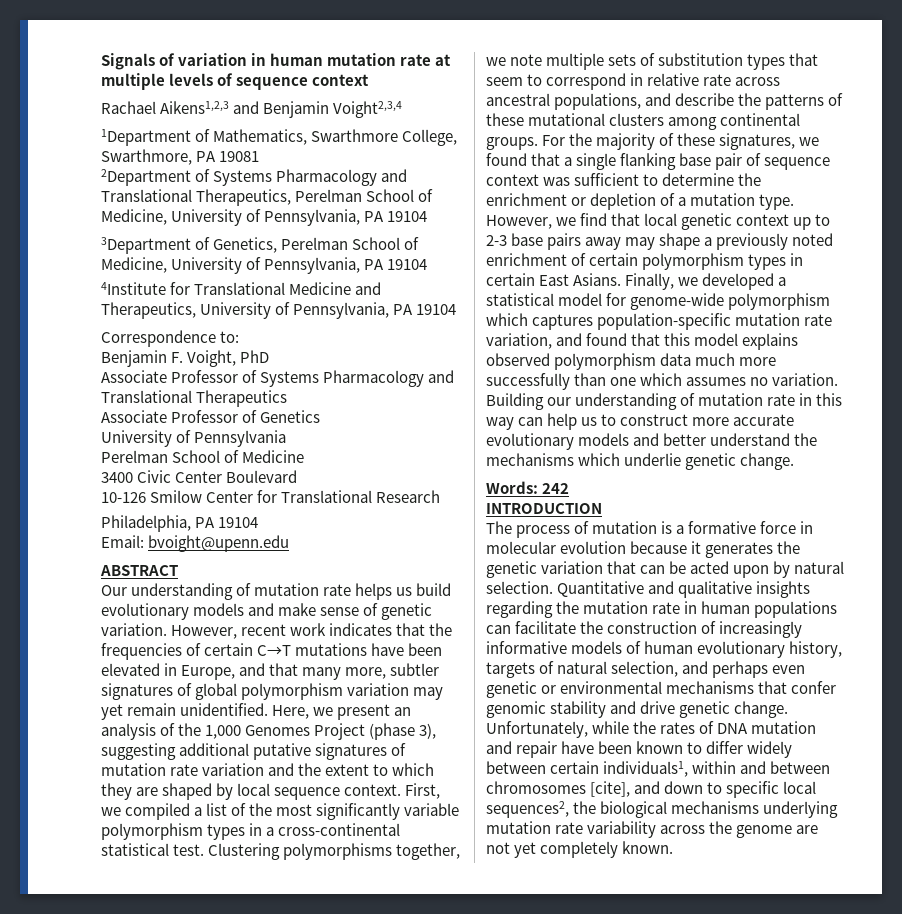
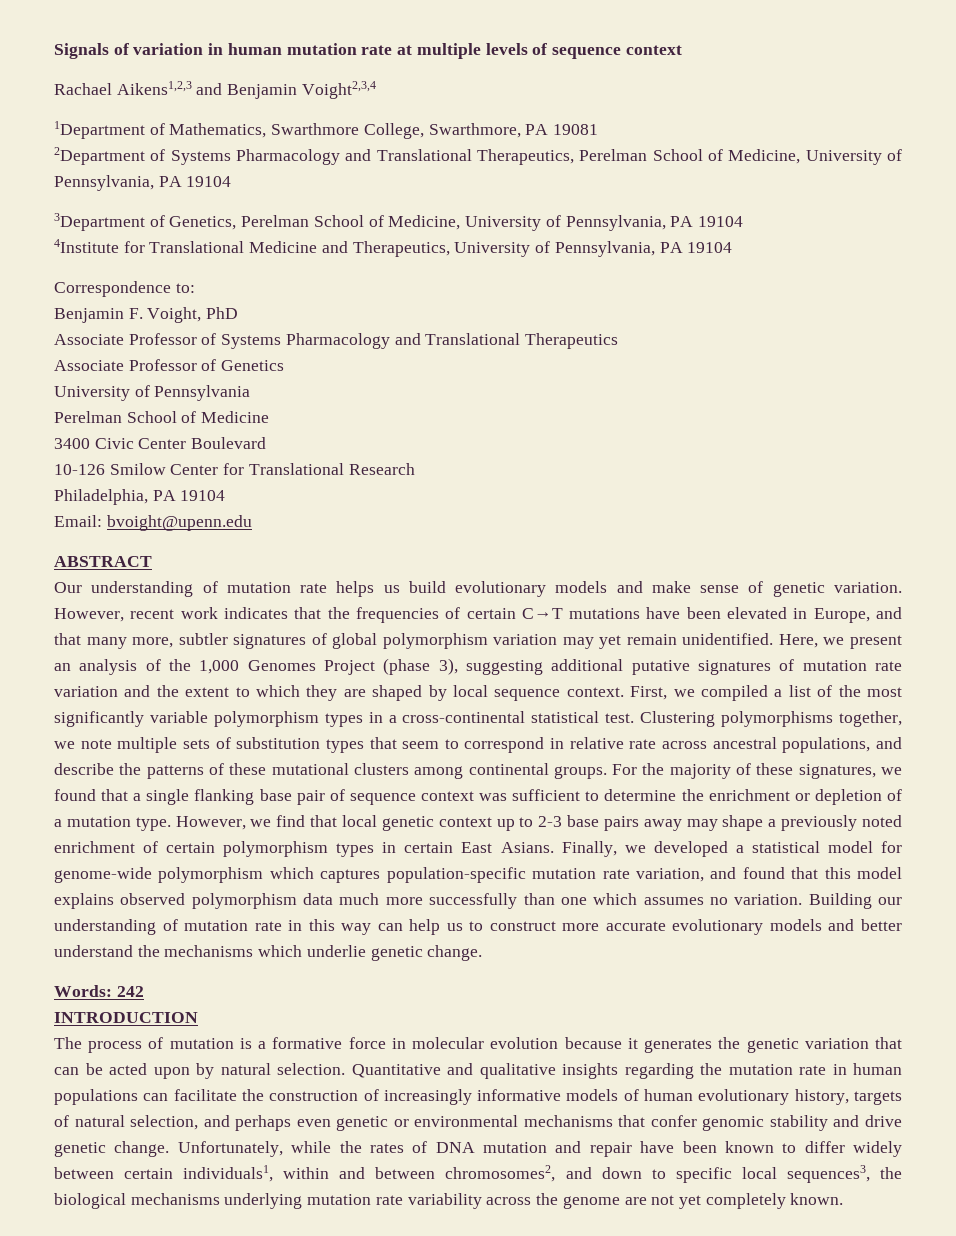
- Unfortunately, while the rates of DNA mutation and repair have been known to differ widely between certain individuals1, within and between chromosomes [cite], and down to specific local sequences2, the biological mechanisms underlying mutation rate variability across the genome are not yet completely known.
+ Unfortunately, while the rates of DNA mutation and repair have been known to differ widely between certain individuals1, within and between chromosomes2, and down to specific local sequences3, the biological mechanisms underlying mutation rate variability across the genome are not yet completely known.

